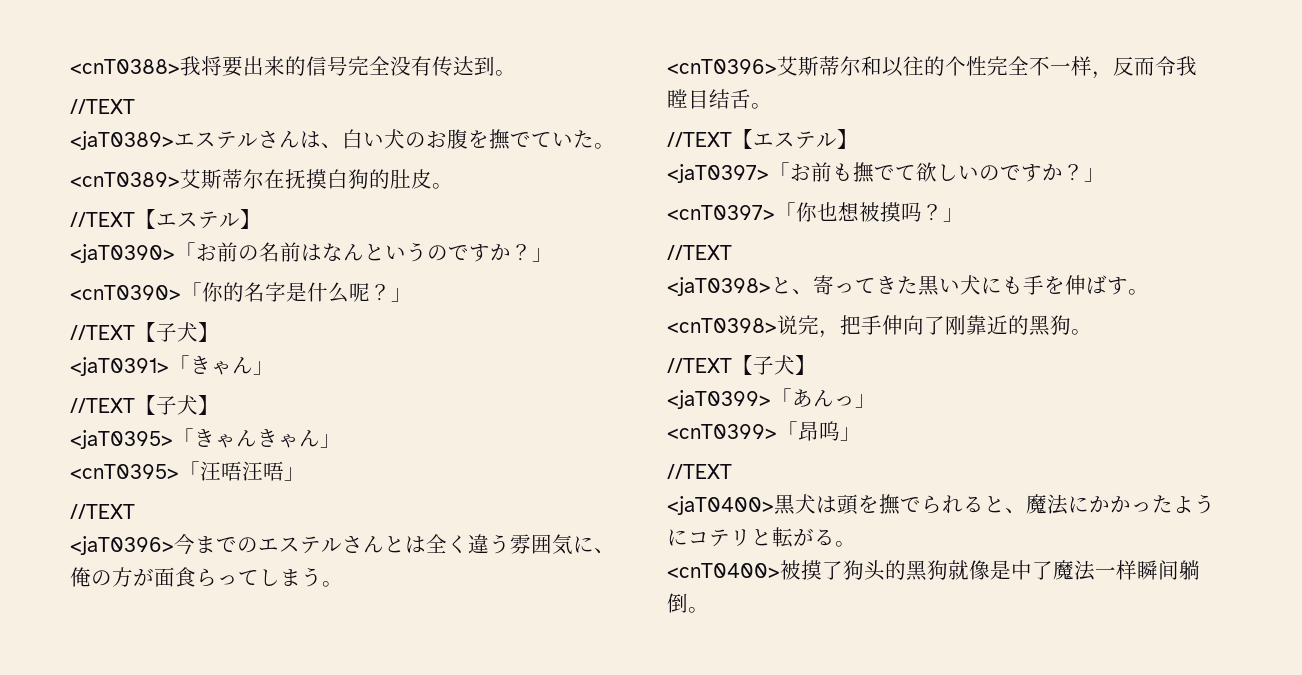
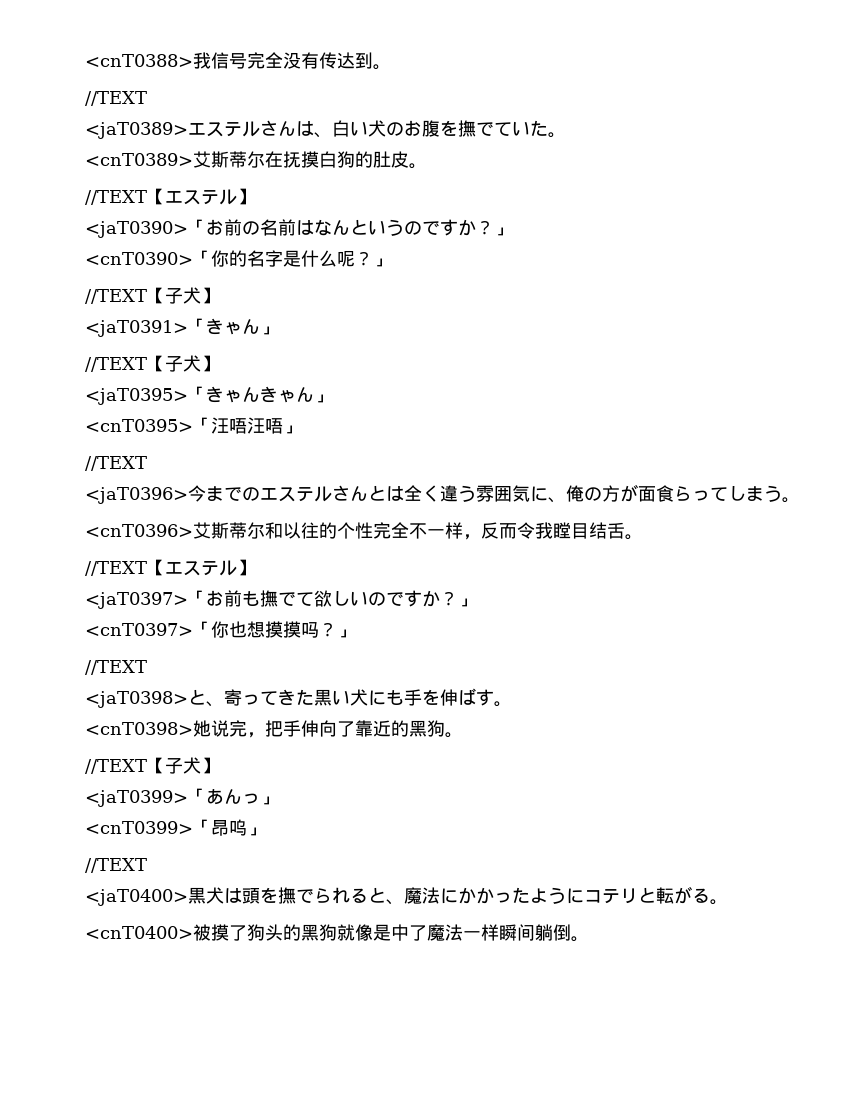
- <cnT0388>我将要出来的信号完全没有传达到。
+ <cnT0388>我信号完全没有传达到。
- <cnT0397>「你也想被摸吗？」
+ <cnT0397>「你也想摸摸吗？」
- <cnT0398>说完，把手伸向了刚靠近的黑狗。
+ <cnT0398>她说完，把手伸向了靠近的黑狗。

